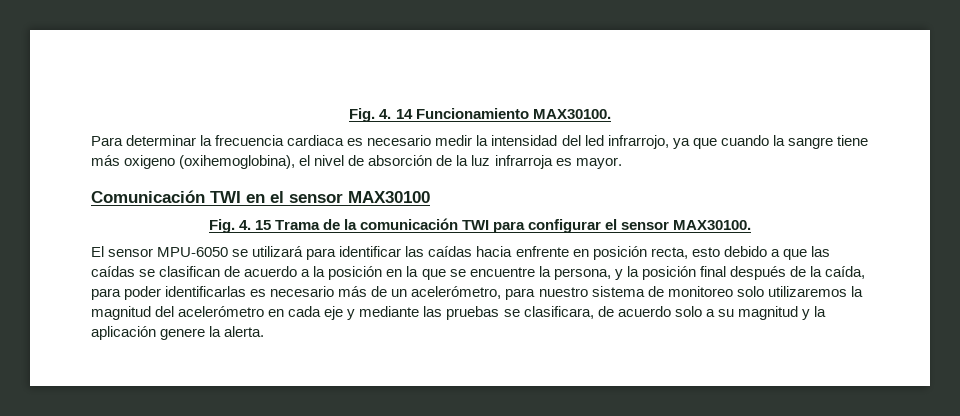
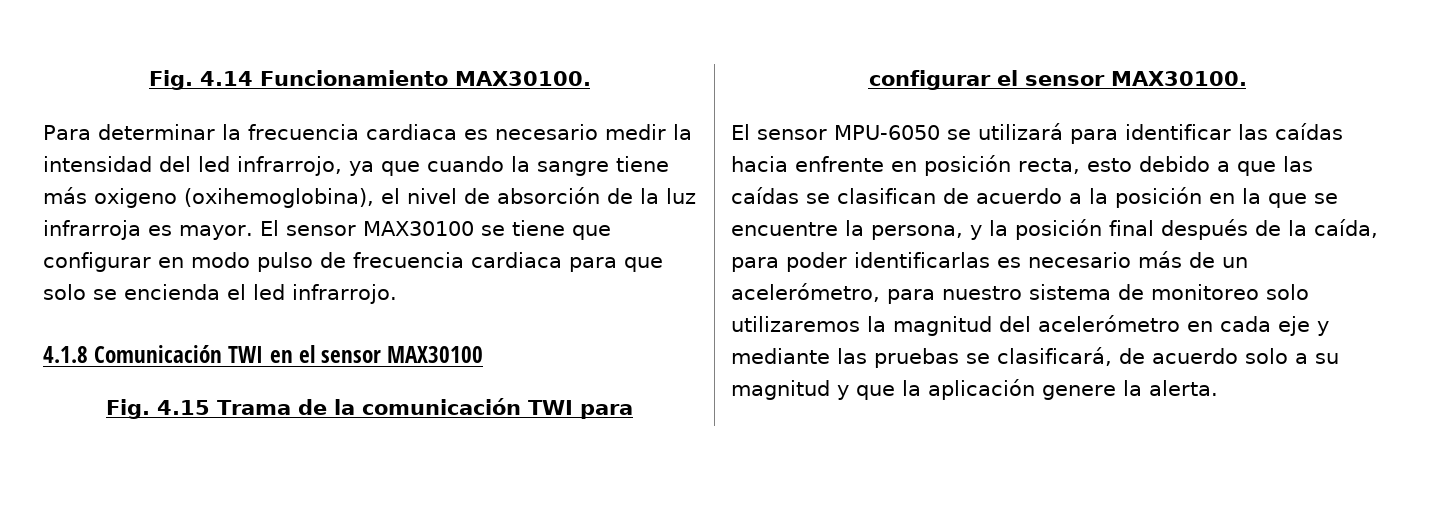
- Fig. 4. 14 Funcionamiento MAX30100.
+ Fig. 4.14 Funcionamiento MAX30100.
- Para determinar la frecuencia cardiaca es necesario medir la intensidad del led infrarrojo, ya que cuando la sangre tiene más oxigeno (oxihemoglobina), el nivel de absorción de la luz infrarroja es mayor.
- Comunicación TWI en el sensor MAX30100
+ Para determinar la frecuencia cardiaca es necesario medir la intensidad del led infrarrojo, ya que cuando la sangre tiene más oxigeno (oxihemoglobina), el nivel de absorción de la luz infrarroja es mayor. El sensor MAX30100 se tiene que configurar en modo pulso de frecuencia cardiaca para que solo se encienda el led infrarrojo.
+ 4.1.8 Comunicación TWI en el sensor MAX30100
- Fig. 4. 15 Trama de la comunicación TWI para configurar el sensor MAX30100.
+ Fig. 4.15 Trama de la comunicación TWI para configurar el sensor MAX30100.
- El sensor MPU-6050 se utilizará para identificar las caídas hacia enfrente en posición recta, esto debido a que las caídas se clasifican de acuerdo a la posición en la que se encuentre la persona, y la posición final después de la caída, para poder identificarlas es necesario más de un acelerómetro, para nuestro sistema de monitoreo solo utilizaremos la magnitud del acelerómetro en cada eje y mediante las pruebas se clasificara, de acuerdo solo a su magnitud y la aplicación genere la alerta.
+ El sensor MPU-6050 se utilizará para identificar las caídas hacia enfrente en posición recta, esto debido a que las caídas se clasifican de acuerdo a la posición en la que se encuentre la persona, y la posición final después de la caída, para poder identificarlas es necesario más de un acelerómetro, para nuestro sistema de monitoreo solo utilizaremos la magnitud del acelerómetro en cada eje y mediante las pruebas se clasificará, de acuerdo solo a su magnitud y que la aplicación genere la alerta.

